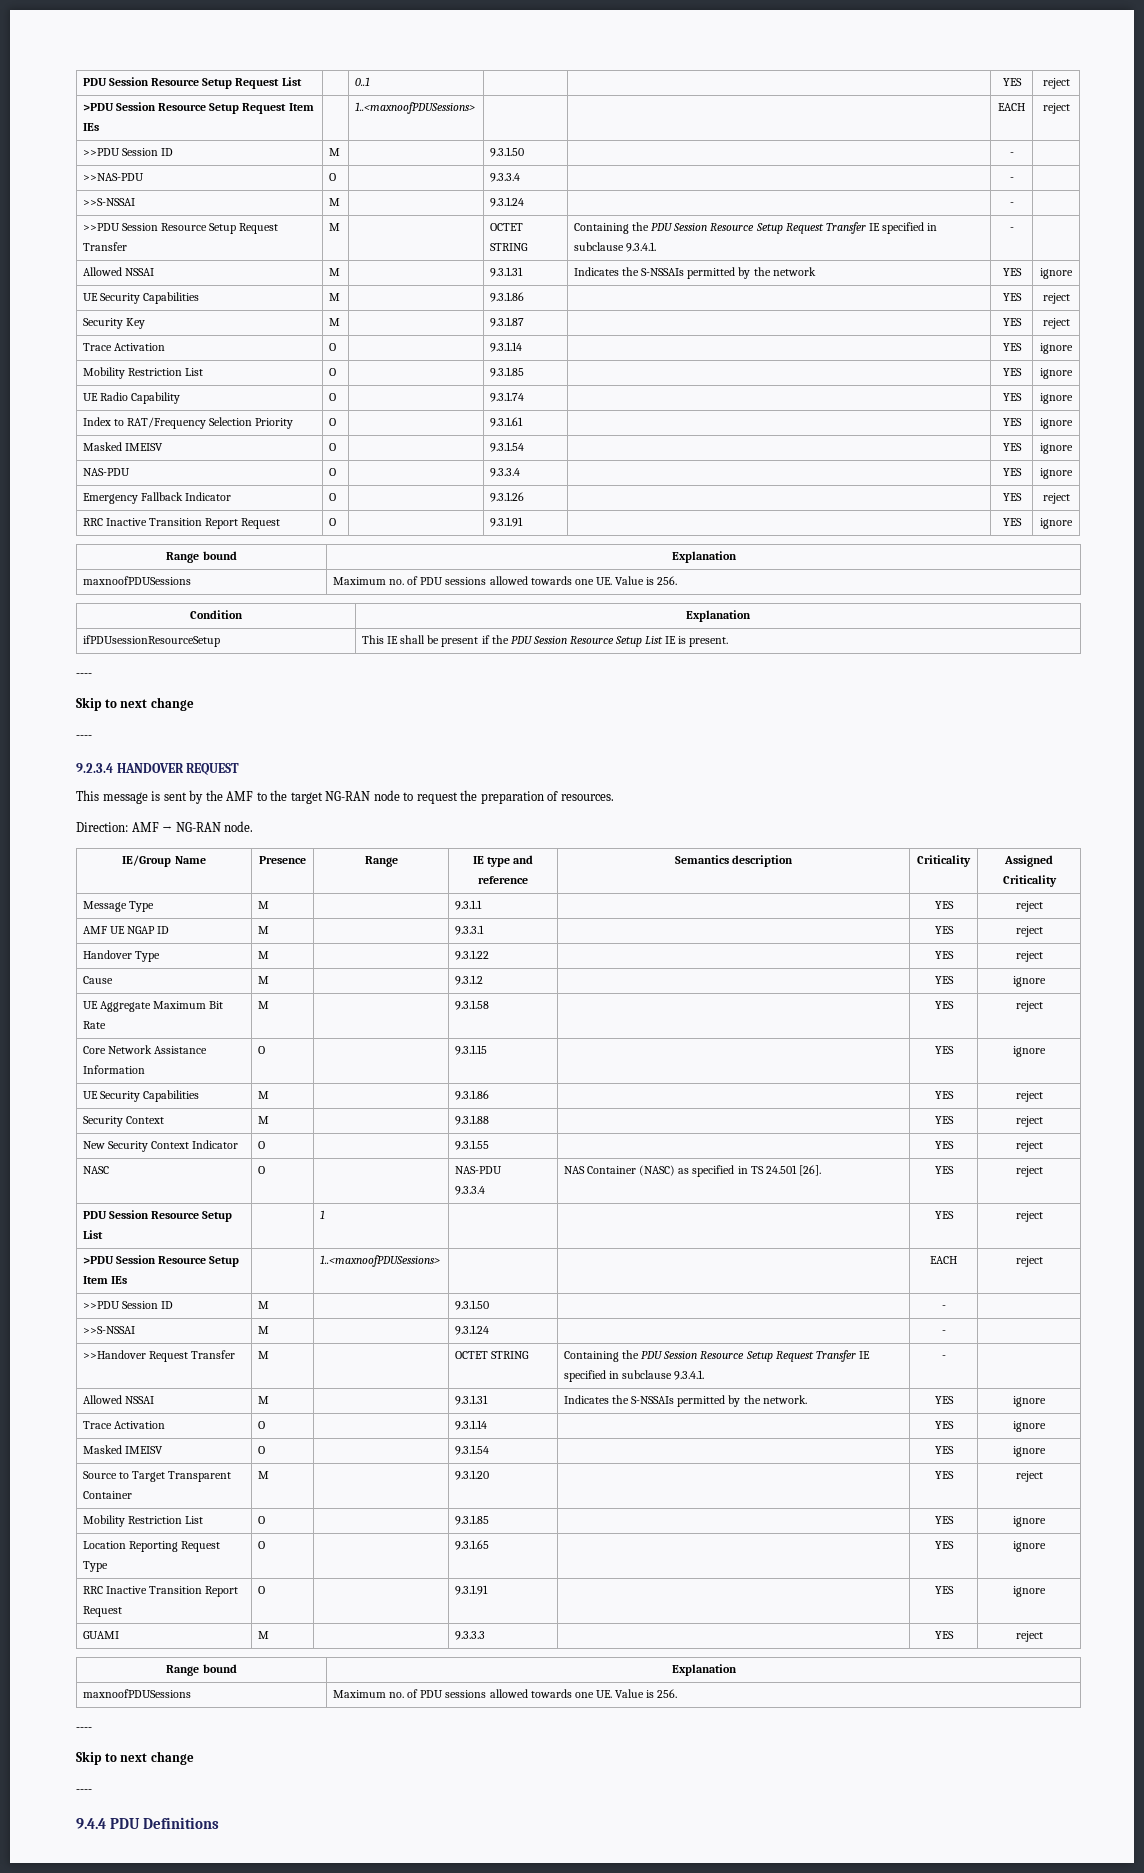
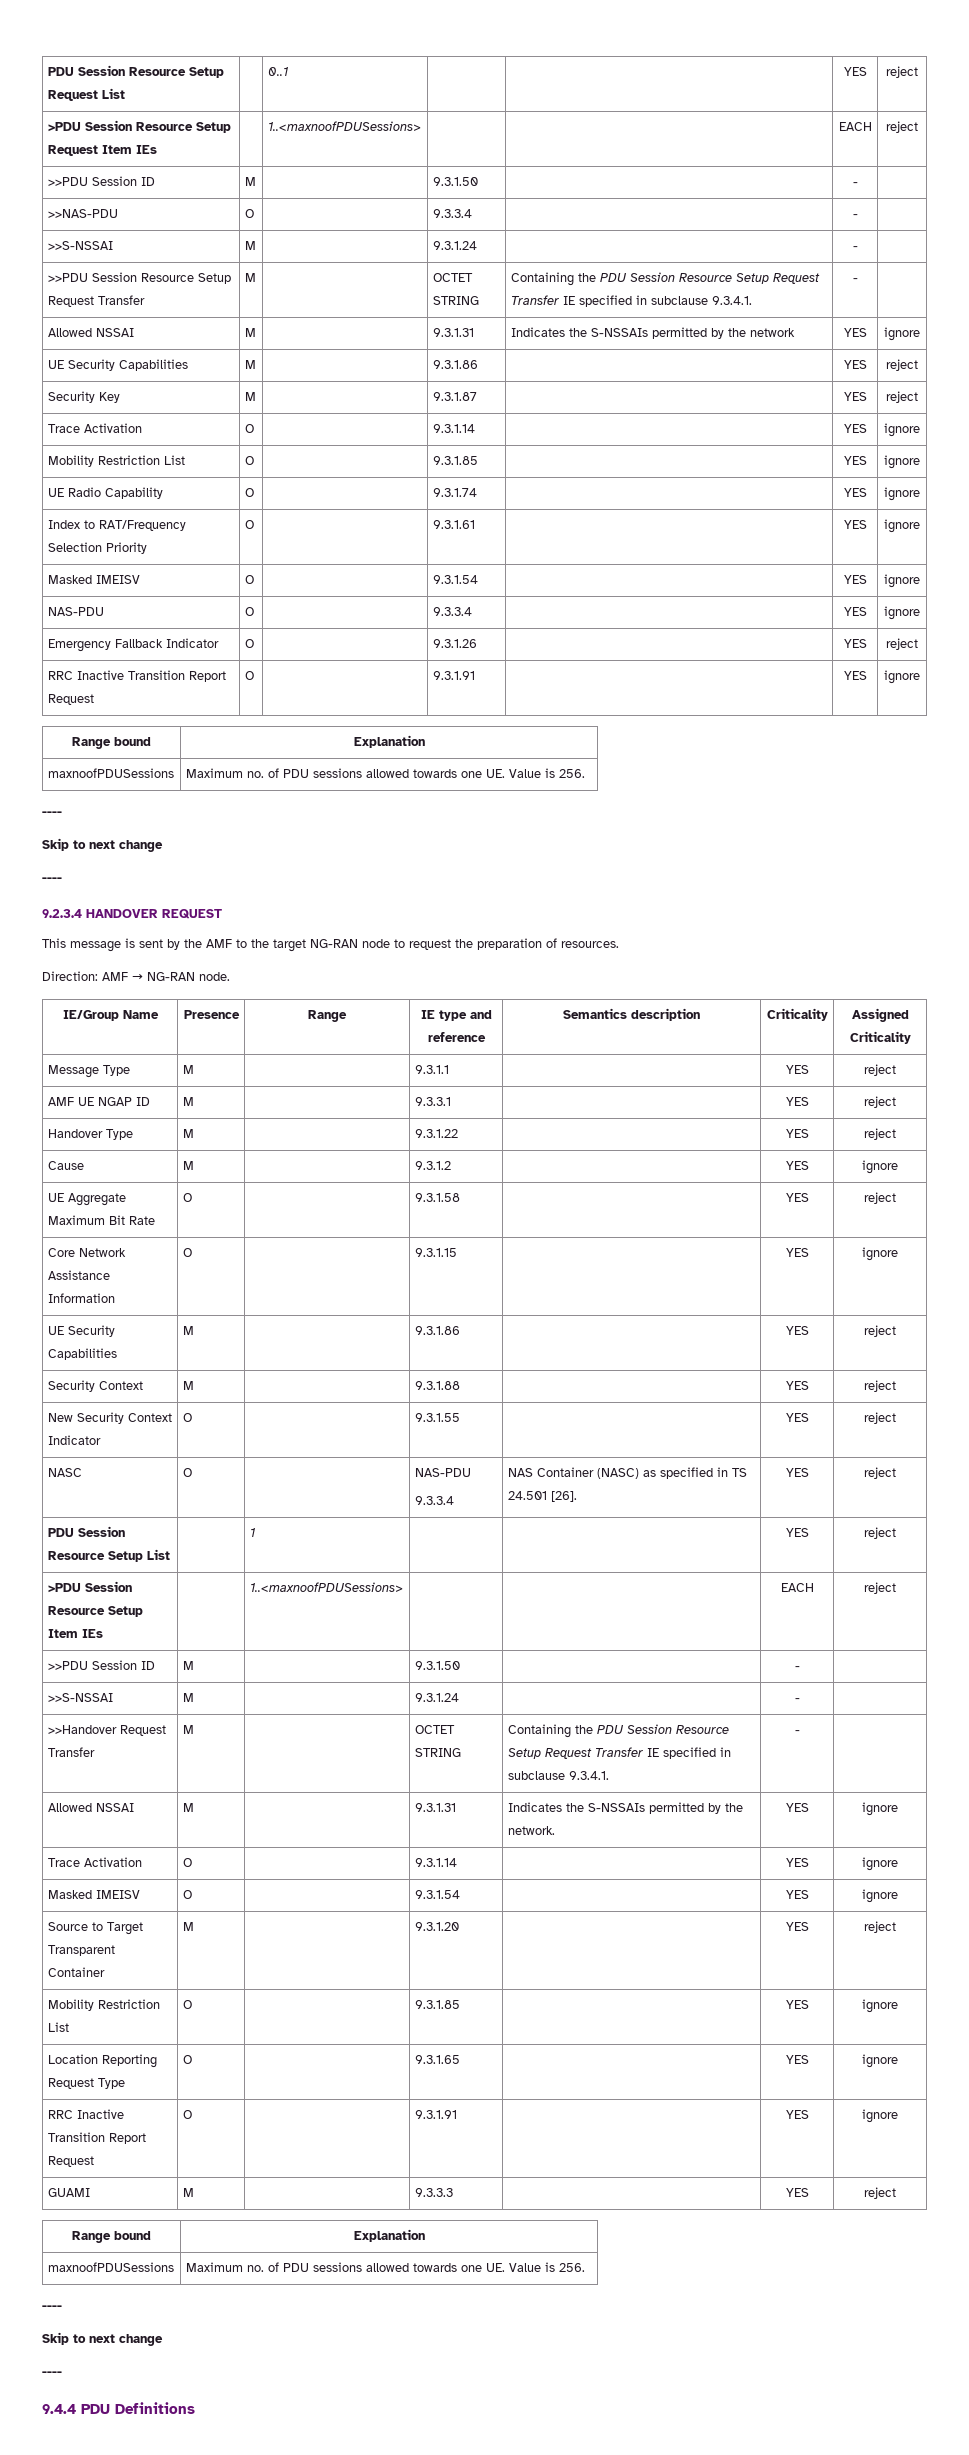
- Condition | Explanation
- ifPDUsessionResourceSetup | This IE shall be present if the PDU Session Resource Setup List IE is present.
- UE Aggregate Maximum Bit Rate | M | | 9.3.1.58 | | YES | reject
+ UE Aggregate Maximum Bit Rate | O | | 9.3.1.58 | | YES | reject

